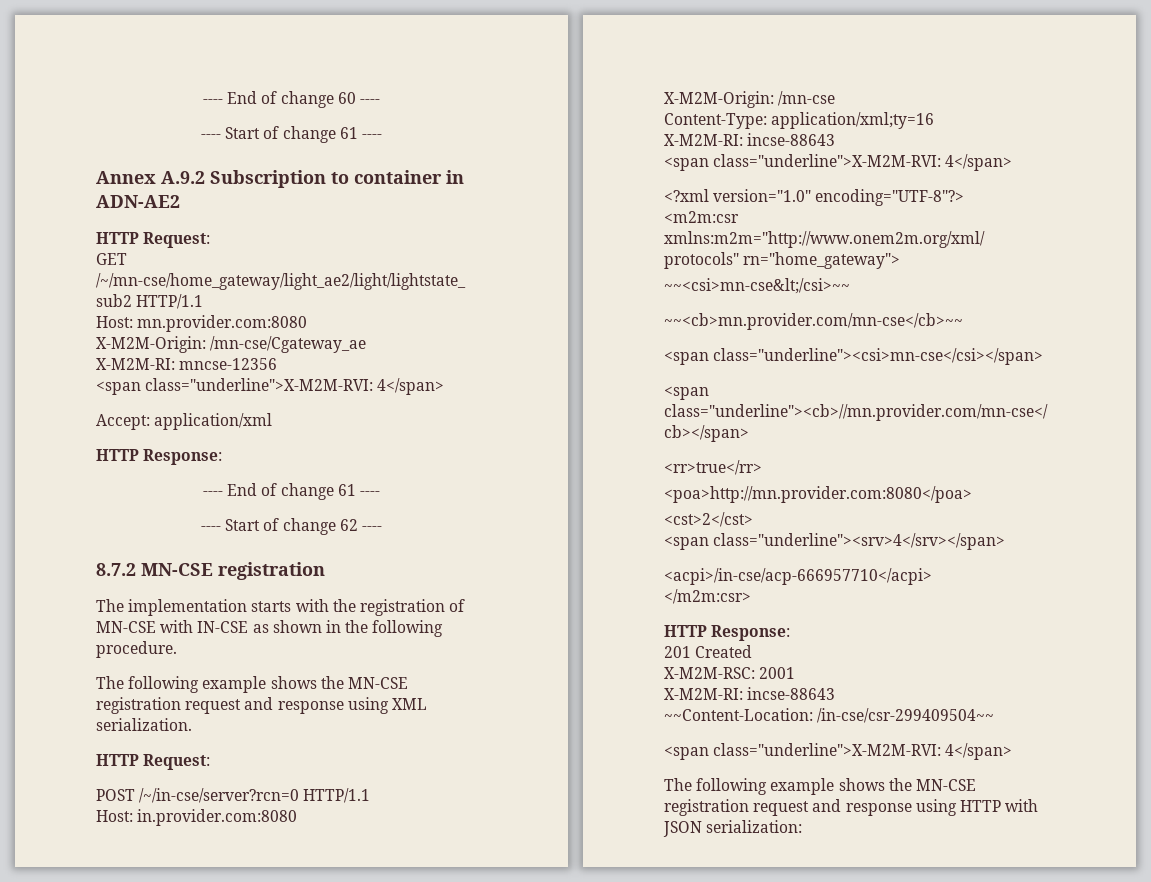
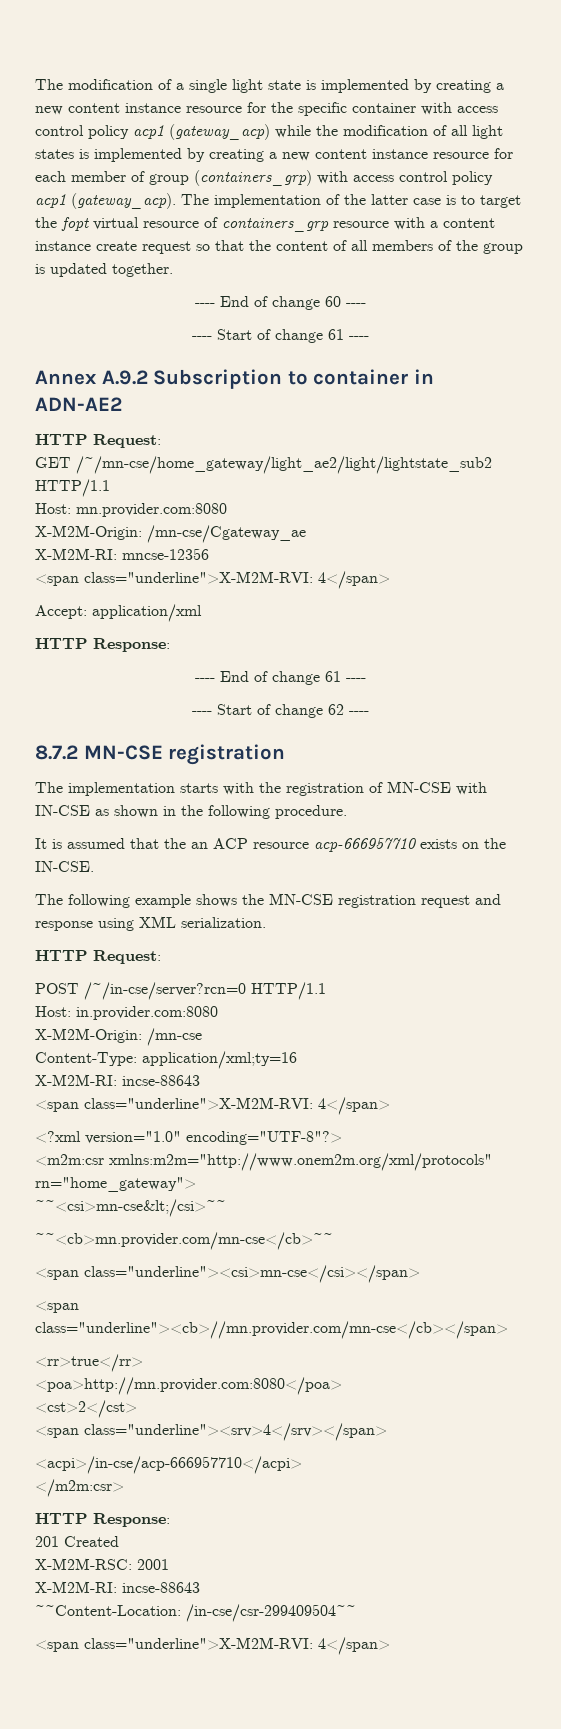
+ The modification of a single light state is implemented by creating a new content instance resource for the specific container with access control policy acp1 (gateway_acp) while the modification of all light states is implemented by creating a new content instance resource for each member of group (containers_grp) with access control policy acp1 (gateway_acp). The implementation of the latter case is to target the fopt virtual resource of containers_grp resource with a content instance create request so that the content of all members of the group is updated together.
+ It is assumed that the an ACP resource acp-666957710 exists on the IN-CSE.
- The following example shows the MN-CSE registration request and response using HTTP with JSON serialization:

